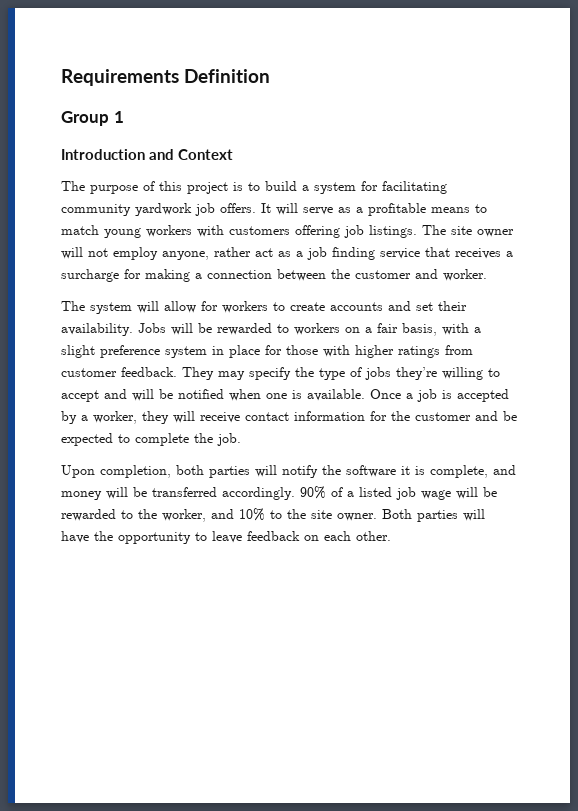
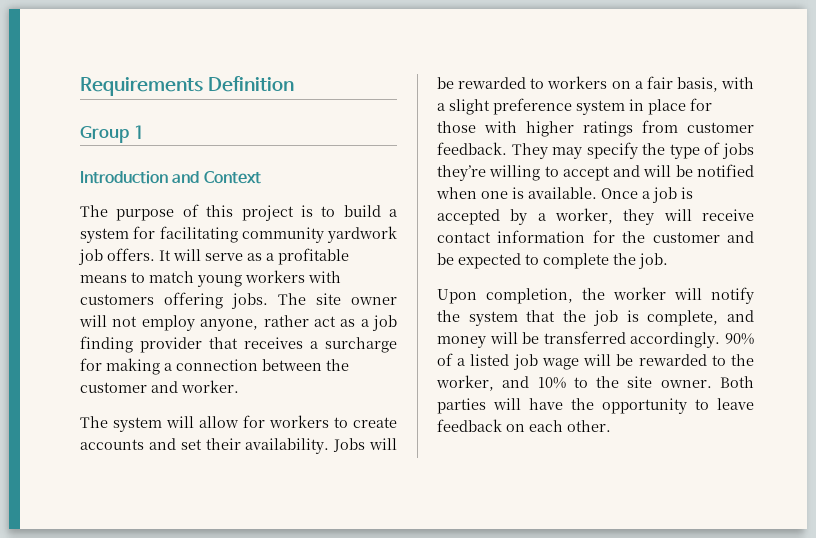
- It will serve as a profitable means to match young workers with customers offering job listings.
+ It will serve as a profitable means to match young workers with customers offering jobs.
- The site owner will not employ anyone, rather act as a job finding service that receives a surcharge for making a connection between the customer and worker.
+ The site owner will not employ anyone, rather act as a job finding provider that receives a surcharge for making a connection between the customer and worker.
- Upon completion, both parties will notify the software it is complete, and money will be transferred accordingly.
+ Upon completion, the worker will notify the system that the job is complete, and money will be transferred accordingly.

